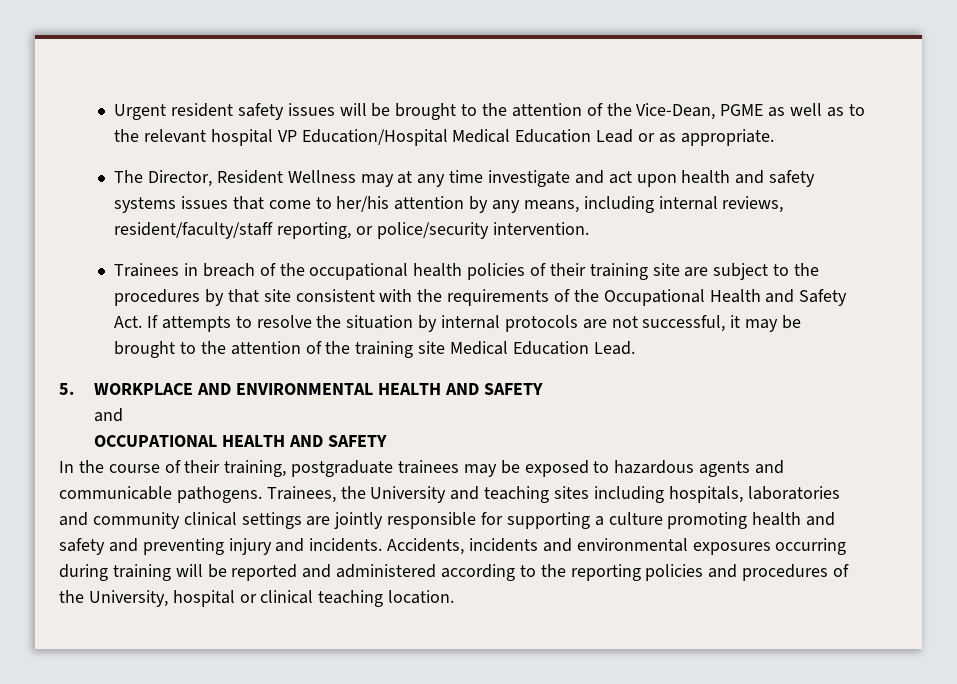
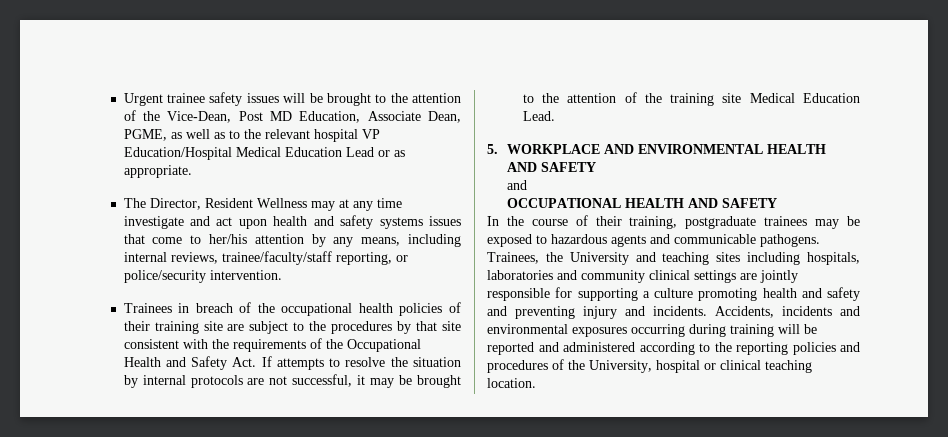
- Urgent resident safety issues will be brought to the attention of the Vice-Dean, PGME as well as to the relevant hospital VP Education/Hospital Medical Education Lead or as appropriate.
+ Urgent trainee safety issues will be brought to the attention of the Vice-Dean, Post MD Education, Associate Dean, PGME, as well as to the relevant hospital VP Education/Hospital Medical Education Lead or as appropriate.
- The Director, Resident Wellness may at any time investigate and act upon health and safety systems issues that come to her/his attention by any means, including internal reviews, resident/faculty/staff reporting, or police/security intervention.
+ The Director, Resident Wellness may at any time investigate and act upon health and safety systems issues that come to her/his attention by any means, including internal reviews, trainee/faculty/staff reporting, or police/security intervention.

